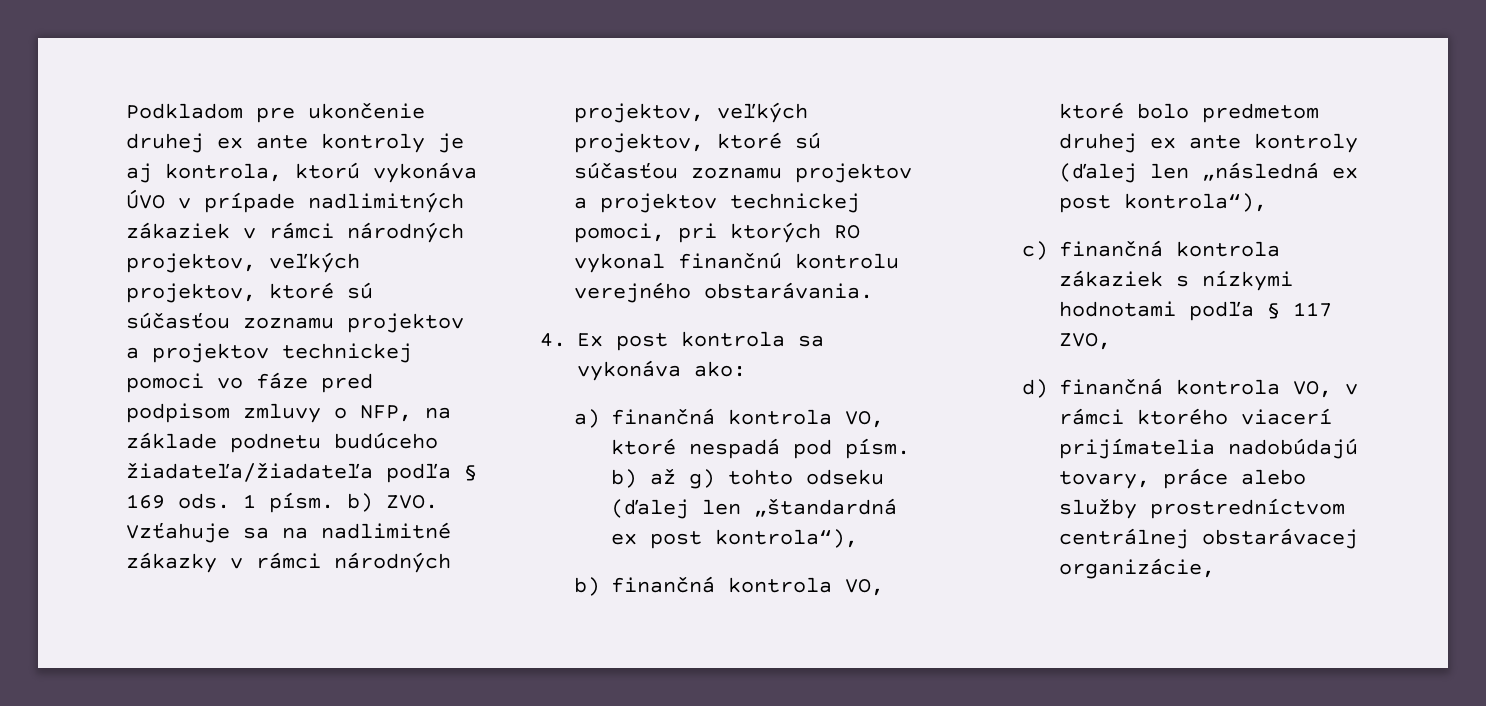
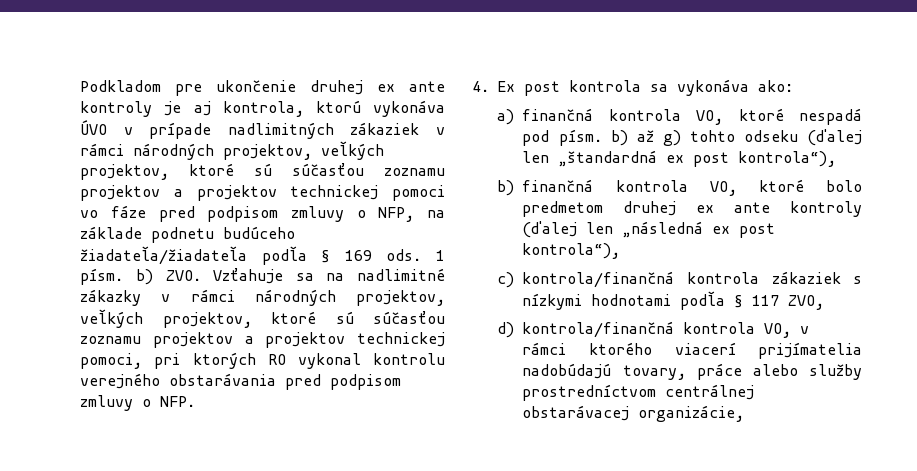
- 1 písm. b) ZVO. Vzťahuje sa na nadlimitné zákazky v rámci národných projektov, veľkých projektov, ktoré sú súčasťou zoznamu projektov a projektov technickej pomoci, pri ktorých RO vykonal finančnú kontrolu verejného obstarávania.
+ 1 písm. b) ZVO. Vzťahuje sa na nadlimitné zákazky v rámci národných projektov, veľkých projektov, ktoré sú súčasťou zoznamu projektov a projektov technickej pomoci, pri ktorých RO vykonal kontrolu verejného obstarávania pred podpisom zmluvy o NFP.
- c) finančná kontrola zákaziek s nízkymi hodnotami podľa § 117 ZVO,
+ c) kontrola/finančná kontrola zákaziek s nízkymi hodnotami podľa § 117 ZVO,
- d) finančná kontrola VO, v rámci ktorého viacerí prijímatelia nadobúdajú tovary, práce alebo služby prostredníctvom centrálnej obstarávacej organizácie,
+ d) kontrola/finančná kontrola VO, v rámci ktorého viacerí prijímatelia nadobúdajú tovary, práce alebo služby prostredníctvom centrálnej obstarávacej organizácie,

